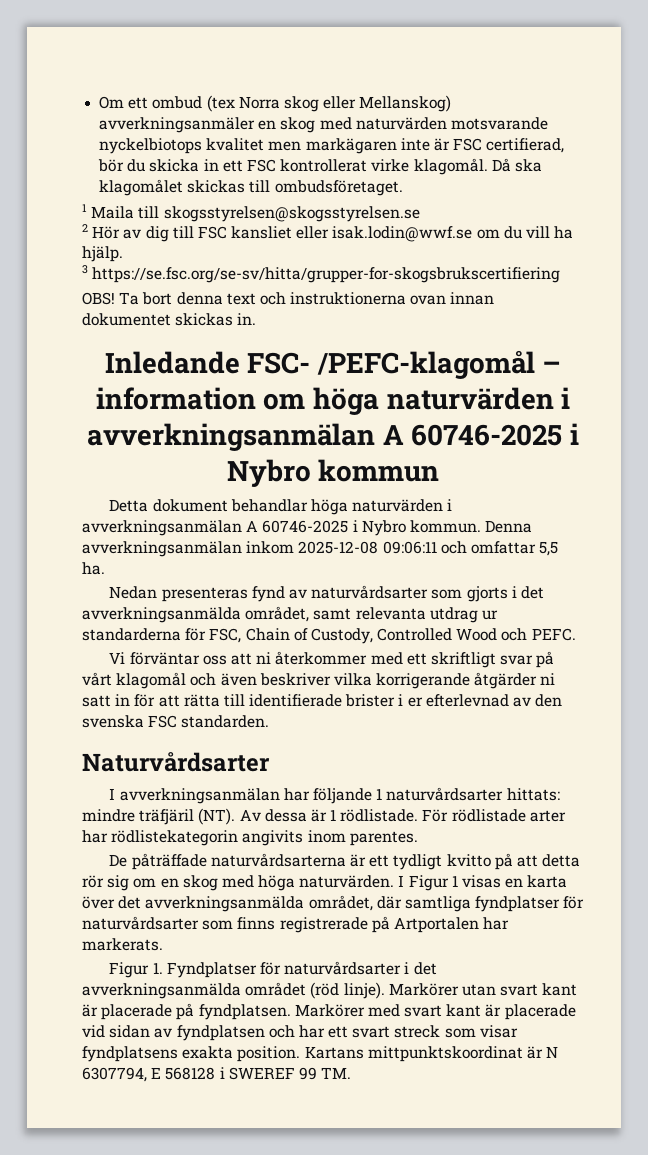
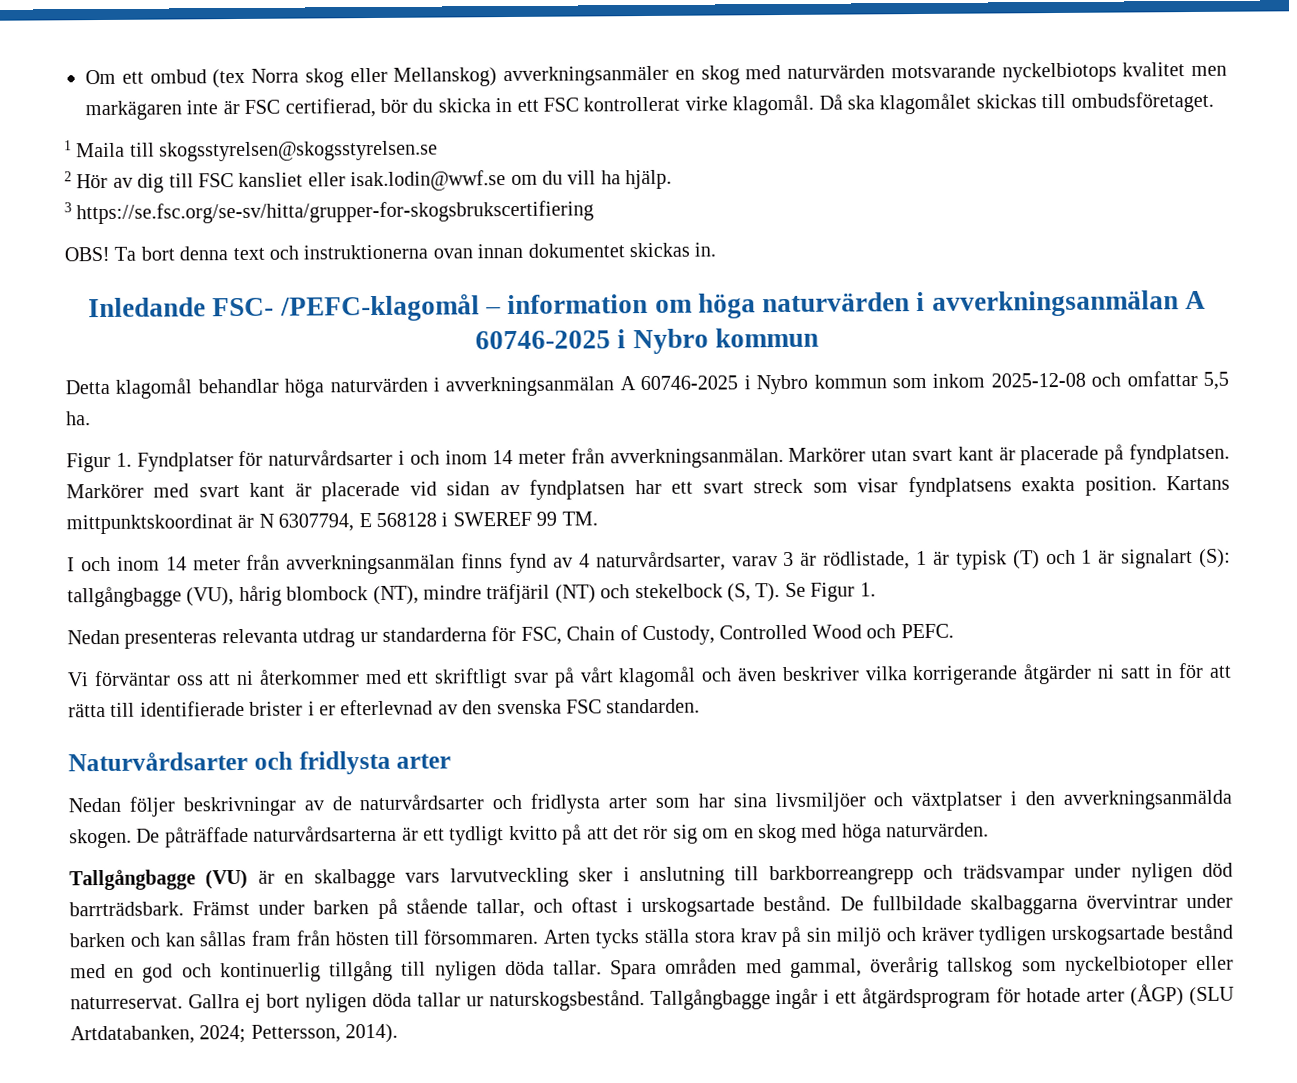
- Detta dokument behandlar höga naturvärden i avverkningsanmälan A 60746-2025 i Nybro kommun. Denna avverkningsanmälan inkom 2025-12-08 09:06:11 och omfattar 5,5 ha.
+ Detta klagomål behandlar höga naturvärden i avverkningsanmälan A 60746-2025 i Nybro kommun som inkom 2025-12-08 och omfattar 5,5 ha.
- Nedan presenteras fynd av naturvårdsarter som gjorts i det avverkningsanmälda området, samt relevanta utdrag ur standarderna för FSC, Chain of Custody, Controlled Wood och PEFC.
+ Figur 1. Fyndplatser för naturvårdsarter i och inom 14 meter från avverkningsanmälan. Markörer utan svart kant är placerade på fyndplatsen. Markörer med svart kant är placerade vid sidan av fyndplatsen har ett svart streck som visar fyndplatsens exakta position. Kartans mittpunktskoordinat är N 6307794, E 568128 i SWEREF 99 TM.
+ I och inom 14 meter från avverkningsanmälan finns fynd av 4 naturvårdsarter, varav 3 är rödlistade, 1 är typisk (T) och 1 är signalart (S): tallgångbagge (VU), hårig blombock (NT), mindre träfjäril (NT) och stekelbock (S, T). Se Figur 1.
+ Nedan presenteras relevanta utdrag ur standarderna för FSC, Chain of Custody, Controlled Wood och PEFC.
- Naturvårdsarter
- I avverkningsanmälan har följande 1 naturvårdsarter hittats: mindre träfjäril (NT). Av dessa är 1 rödlistade. För rödlistade arter har rödlistekategorin angivits inom parentes.
- De påträffade naturvårdsarterna är ett tydligt kvitto på att detta rör sig om en skog med höga naturvärden. I Figur 1 visas en karta över det avverkningsanmälda området, där samtliga fyndplatser för naturvårdsarter som finns registrerade på Artportalen har markerats.
- Figur 1. Fyndplatser för naturvårdsarter i det avverkningsanmälda området (röd linje). Markörer utan svart kant är placerade på fyndplatsen. Markörer med svart kant är placerade vid sidan av fyndplatsen och har ett svart streck som visar fyndplatsens exakta position. Kartans mittpunktskoordinat är N 6307794, E 568128 i SWEREF 99 TM.
+ Naturvårdsarter och fridlysta arter
+ Nedan följer beskrivningar av de naturvårdsarter och fridlysta arter som har sina livsmiljöer och växtplatser i den avverkningsanmälda skogen. De påträffade naturvårdsarterna är ett tydligt kvitto på att det rör sig om en skog med höga naturvärden.
+ Tallgångbagge (VU) är en skalbagge vars larvutveckling sker i anslutning till barkborreangrepp och trädsvampar under nyligen död barrträdsbark. Främst under barken på stående tallar, och oftast i urskogsartade bestånd. De fullbildade skalbaggarna övervintrar under barken och kan sållas fram från hösten till försommaren. Arten tycks ställa stora krav på sin miljö och kräver tydligen urskogsartade bestånd med en god och kontinuerlig tillgång till nyligen döda tallar. Spara områden med gammal, överårig tallskog som nyckelbiotoper eller naturreservat. Gallra ej bort nyligen döda tallar ur naturskogsbestånd. Tallgångbagge ingår i ett åtgärdsprogram för hotade arter (ÅGP) (SLU Artdatabanken, 2024; Pettersson, 2014).

